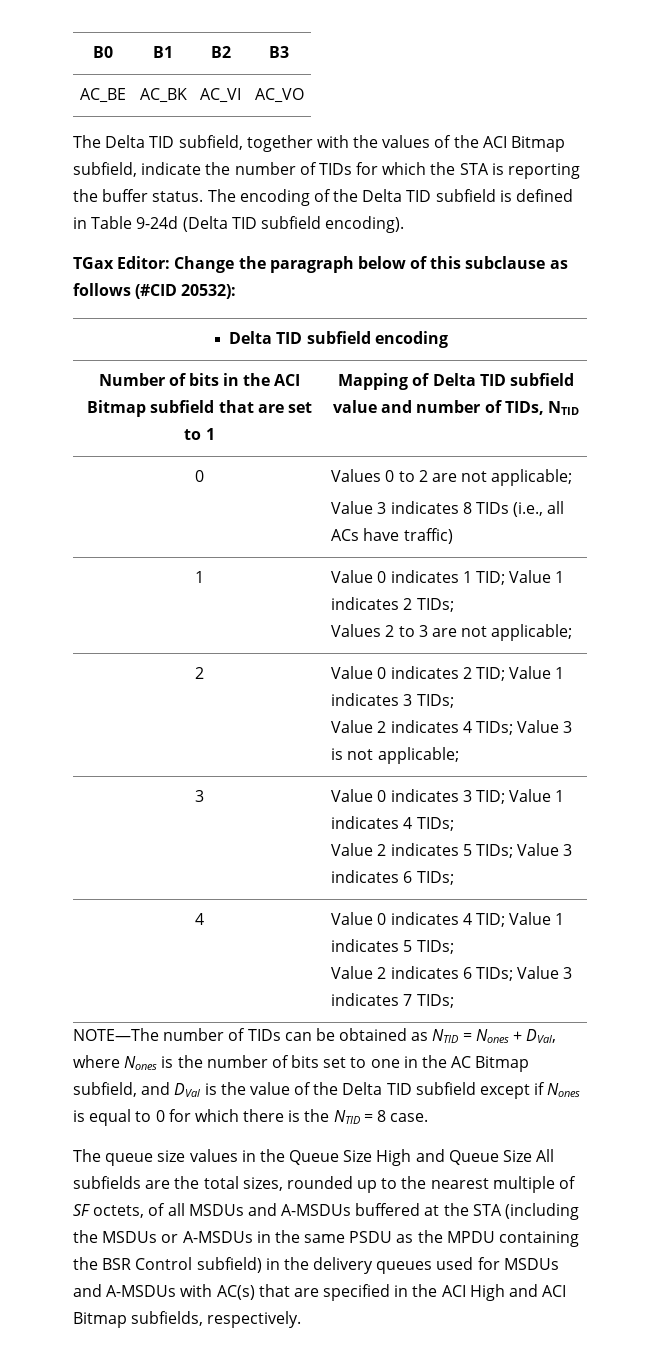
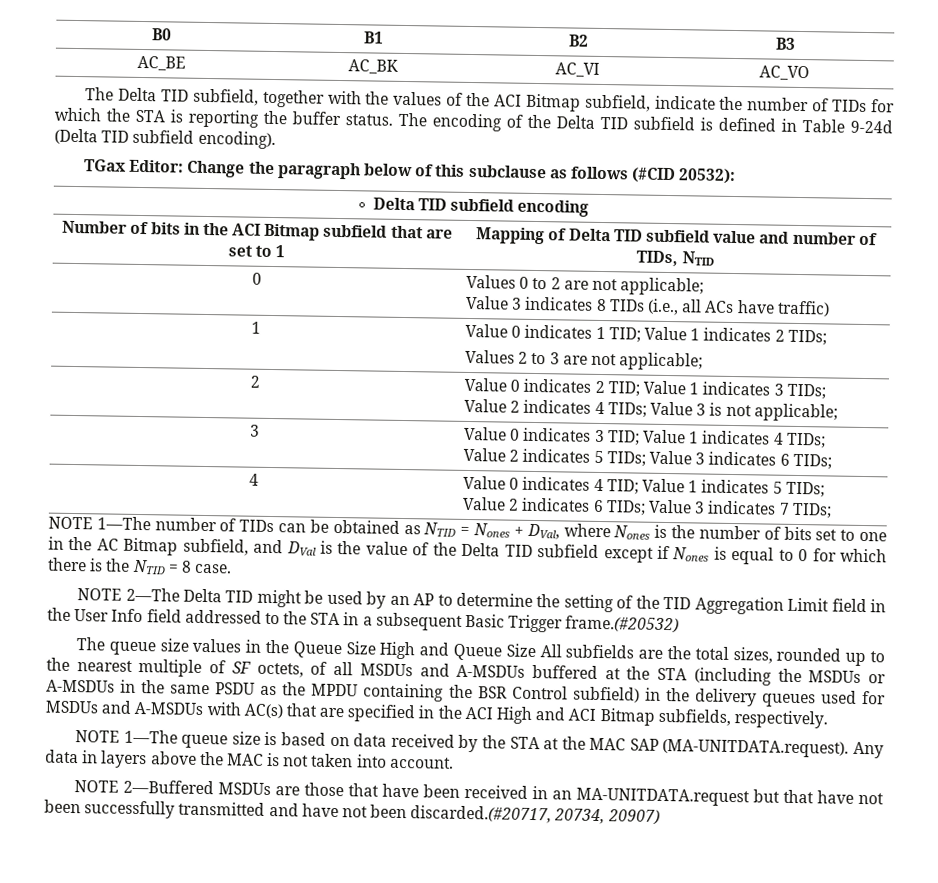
- NOTE—The number of TIDs can be obtained as NTID = Nones + DVal, where Nones is the number of bits set to one in the AC Bitmap subfield, and DVal is the value of the Delta TID subfield except if Nones is equal to 0 for which there is the NTID = 8 case.
+ NOTE 1—The number of TIDs can be obtained as NTID = Nones + DVal, where Nones is the number of bits set to one in the AC Bitmap subfield, and DVal is the value of the Delta TID subfield except if Nones is equal to 0 for which there is the NTID = 8 case.
+ NOTE 2—The Delta TID might be used by an AP to determine the setting of the TID Aggregation Limit field in the User Info field addressed to the STA in a subsequent Basic Trigger frame.(#20532)
+ NOTE 1—The queue size is based on data received by the STA at the MAC SAP (MA-UNITDATA.request). Any data in layers above the MAC is not taken into account.
+ NOTE 2—Buffered MSDUs are those that have been received in an MA-UNITDATA.request but that have not been successfully transmitted and have not been discarded.(#20717, 20734, 20907)

